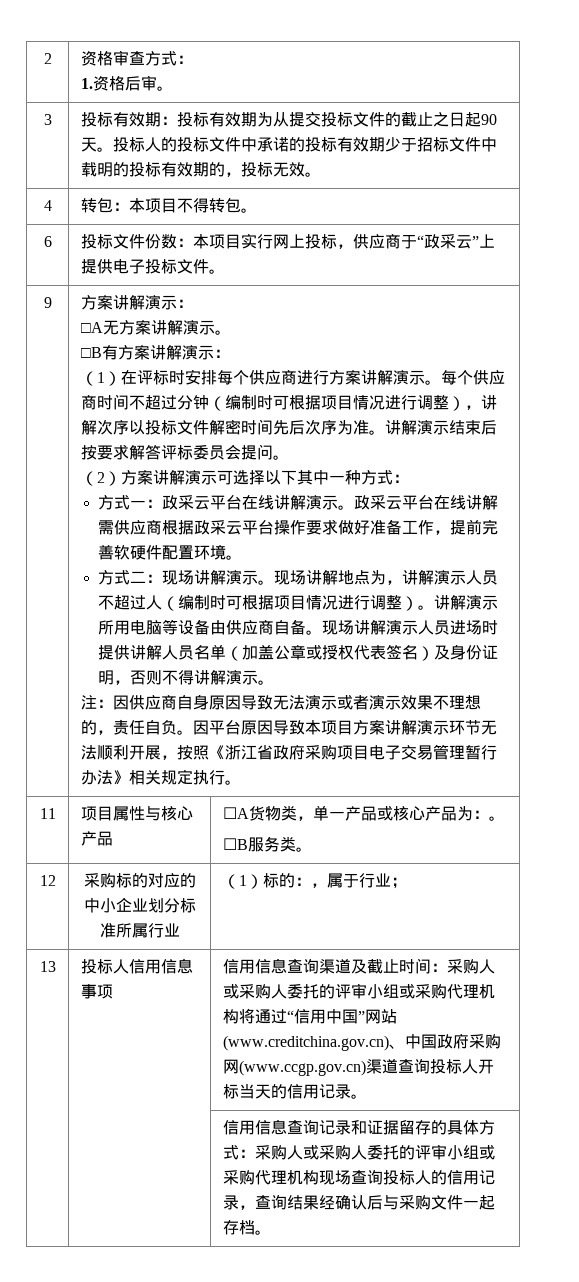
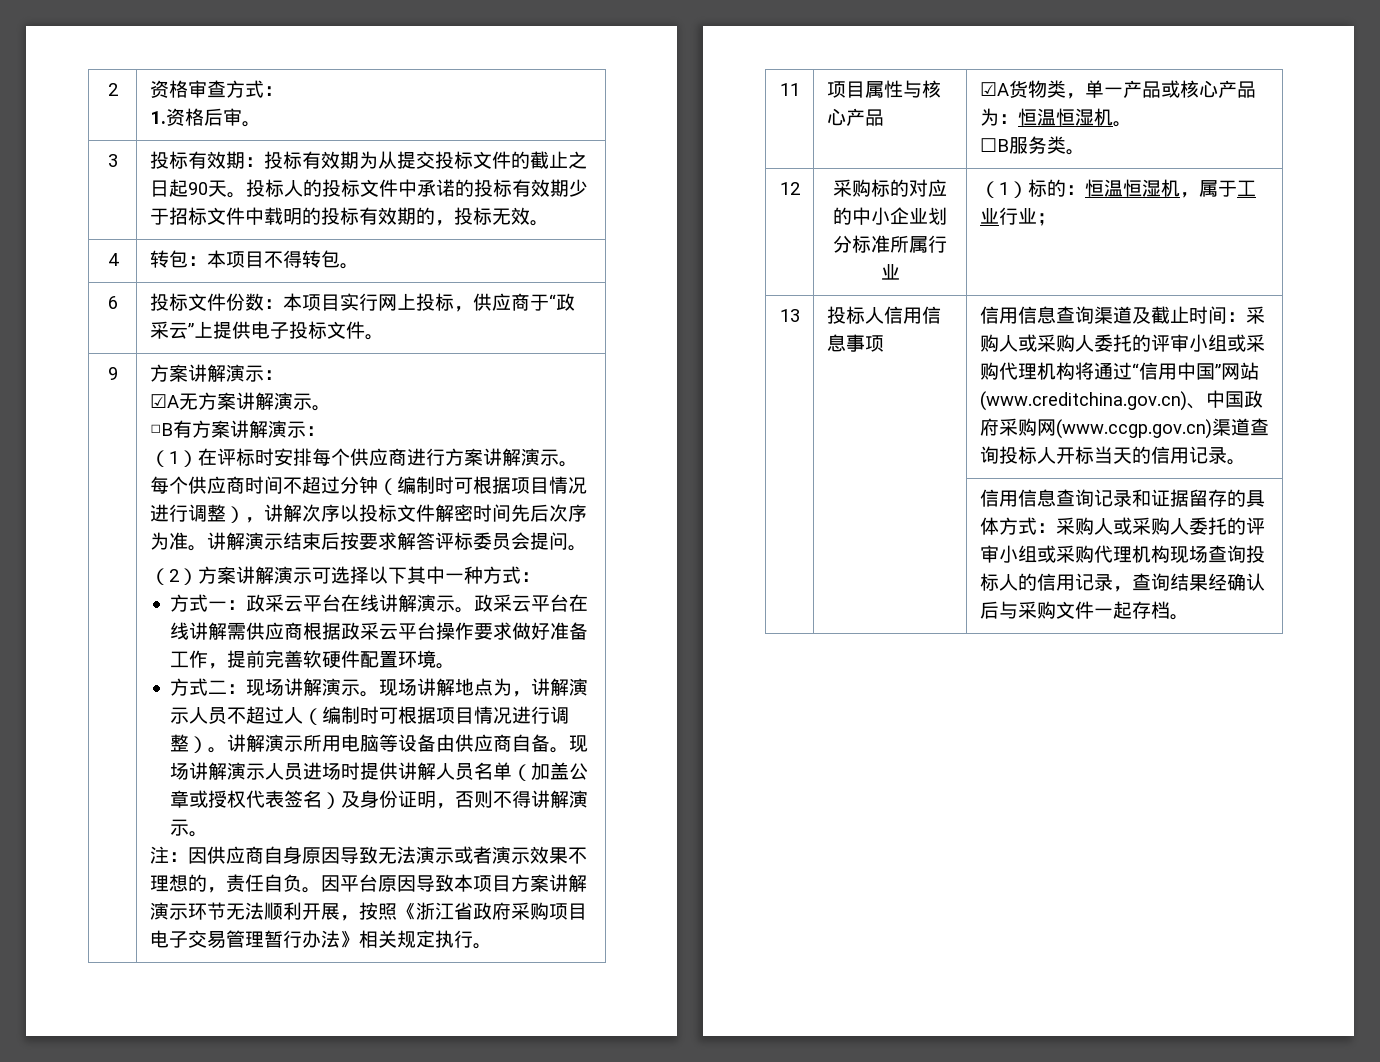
- □A无方案讲解演示。
+ ☑A无方案讲解演示。
- 11 | 项目属性与核心产品 | ☐A货物类，单一产品或核心产品为：。
+ 11 | 项目属性与核心产品 | ☑A货物类，单一产品或核心产品为：恒温恒湿机。
- 12 | 采购标的对应的中小企业划分标准所属行业 | （1）标的：，属于行业；
+ 12 | 采购标的对应的中小企业划分标准所属行业 | （1）标的：恒温恒湿机，属于工业行业；

